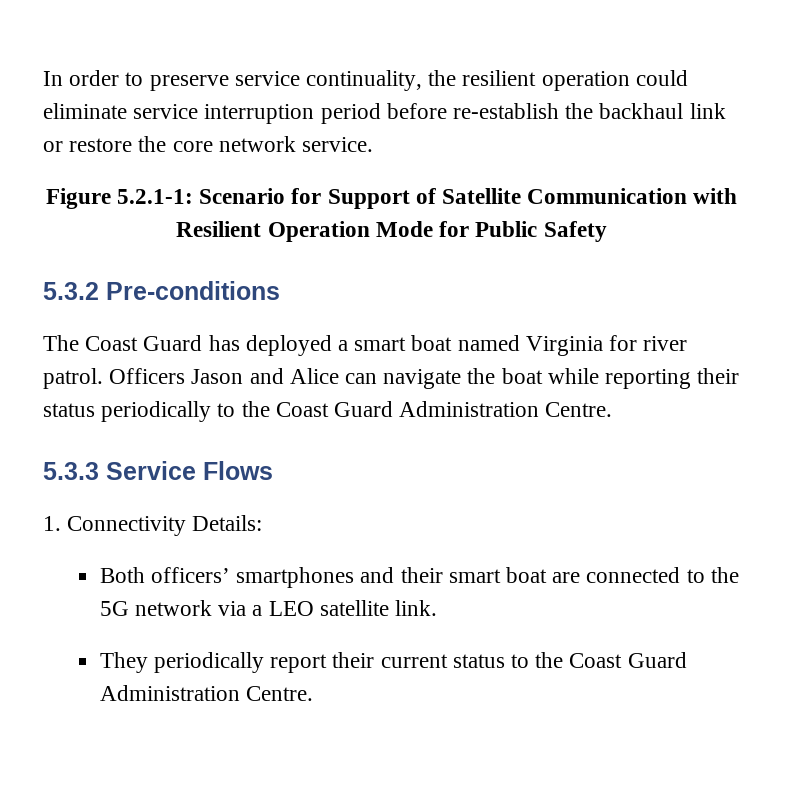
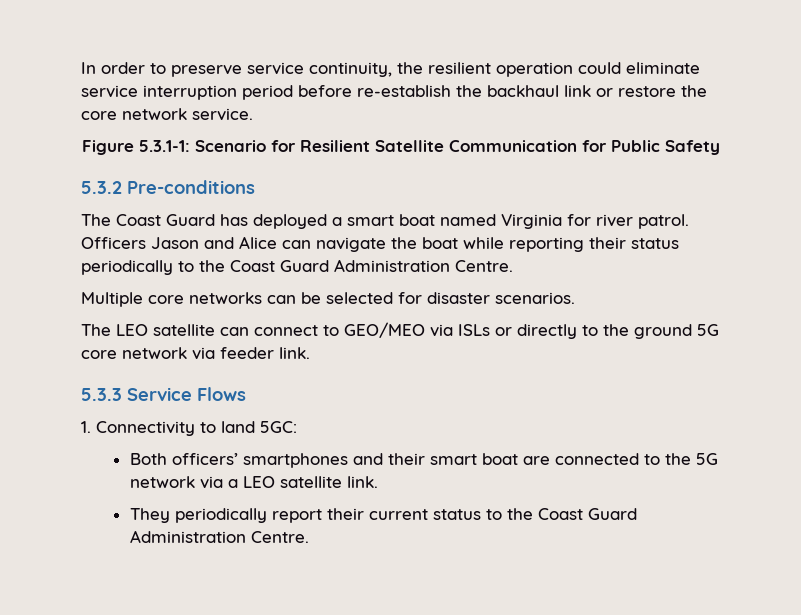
- In order to preserve service continuality, the resilient operation could eliminate service interruption period before re-establish the backhaul link or restore the core network service.
+ In order to preserve service continuity, the resilient operation could eliminate service interruption period before re-establish the backhaul link or restore the core network service.
- Figure 5.2.1-1: Scenario for Support of Satellite Communication with Resilient Operation Mode for Public Safety
+ Figure 5.3.1-1: Scenario for Resilient Satellite Communication for Public Safety
+ Multiple core networks can be selected for disaster scenarios.
+ The LEO satellite can connect to GEO/MEO via ISLs or directly to the ground 5G core network via feeder link.
- 1. Connectivity Details:
+ 1. Connectivity to land 5GC:

